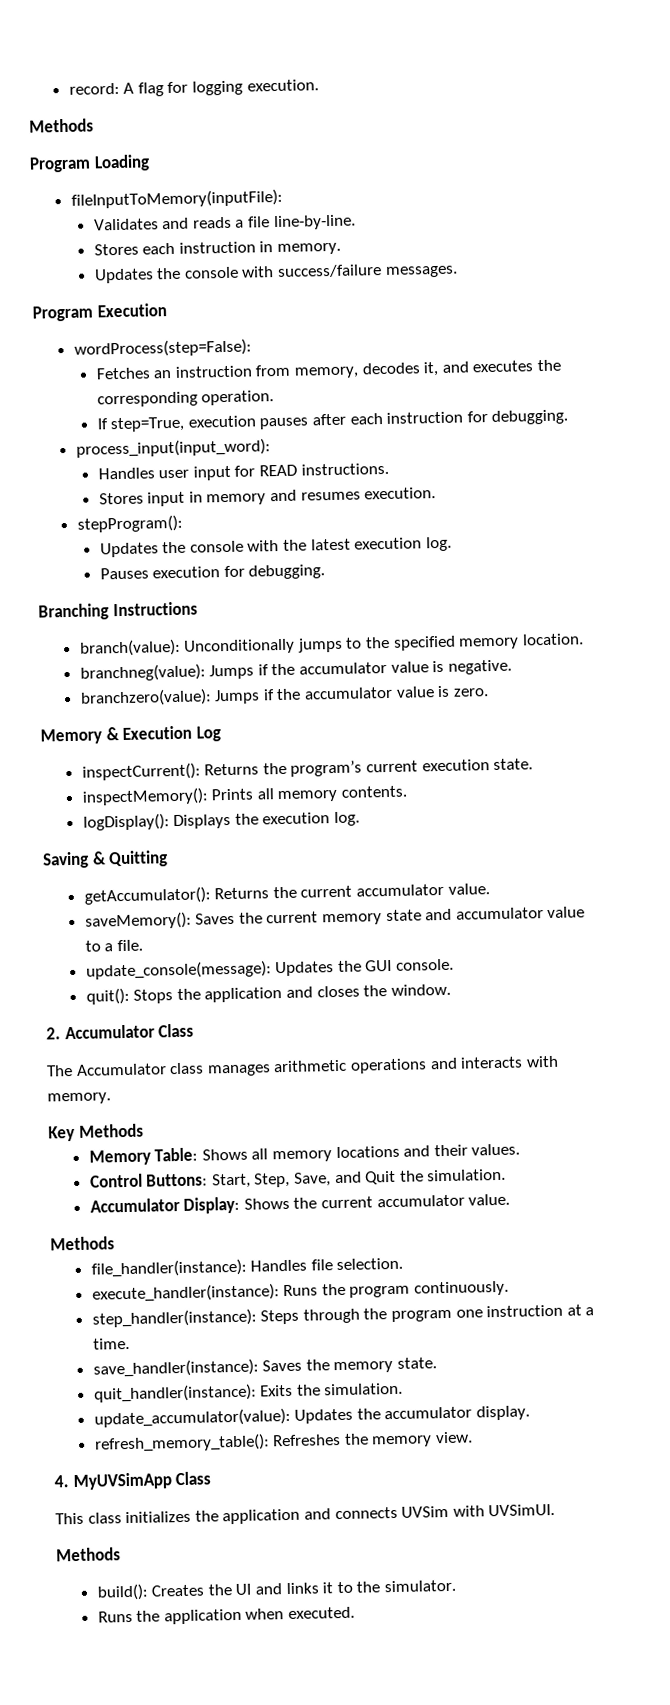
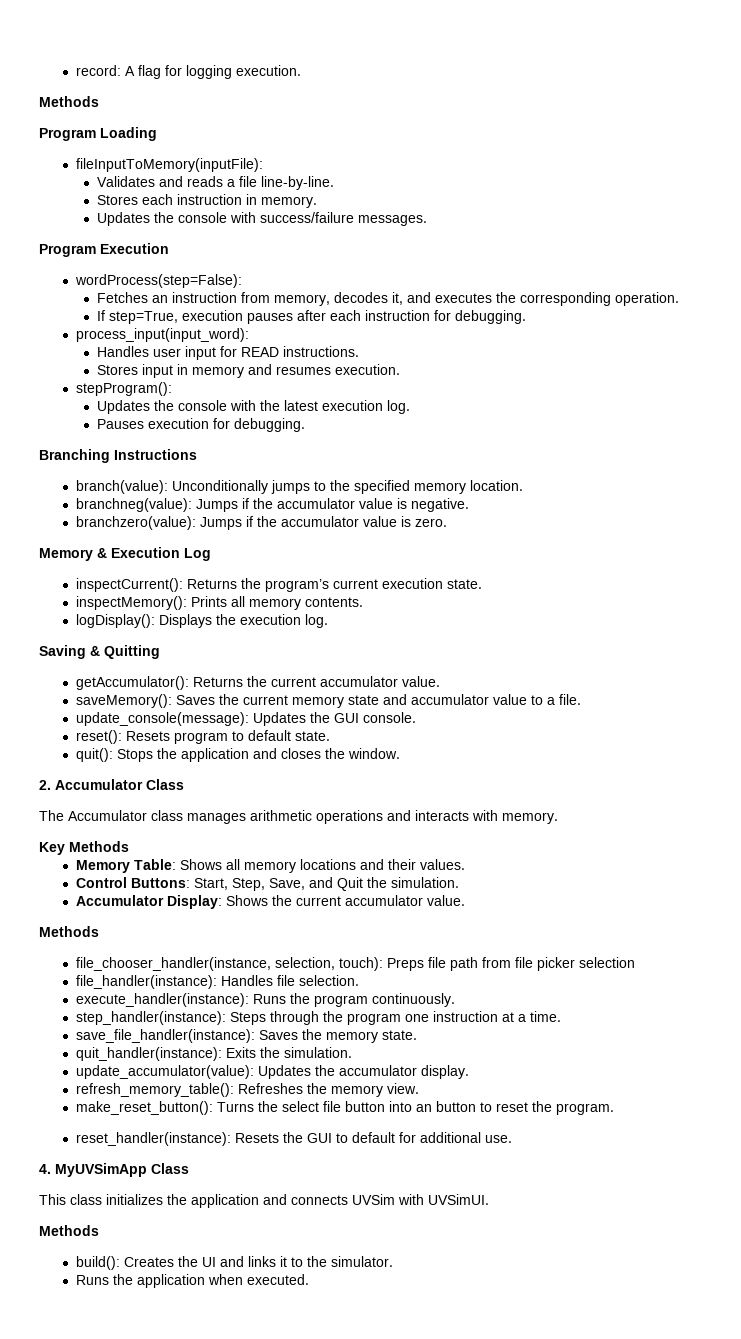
+ reset(): Resets program to default state.
+ file_chooser_handler(instance, selection, touch): Preps file path from file picker selection
- save_handler(instance): Saves the memory state.
+ save_file_handler(instance): Saves the memory state.
+ make_reset_button(): Turns the select file button into an button to reset the program.
+ reset_handler(instance): Resets the GUI to default for additional use.

